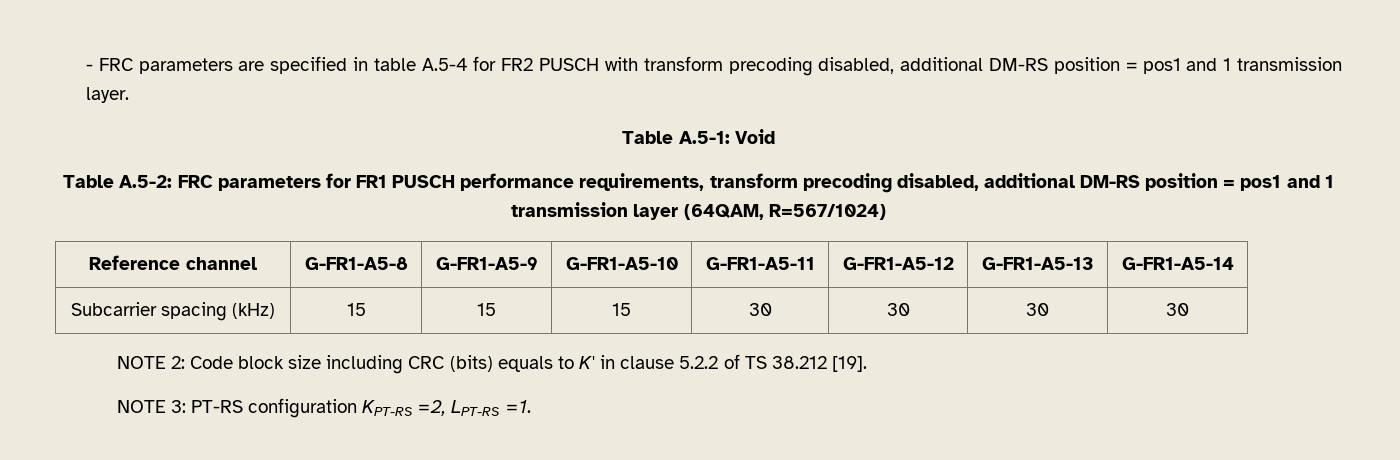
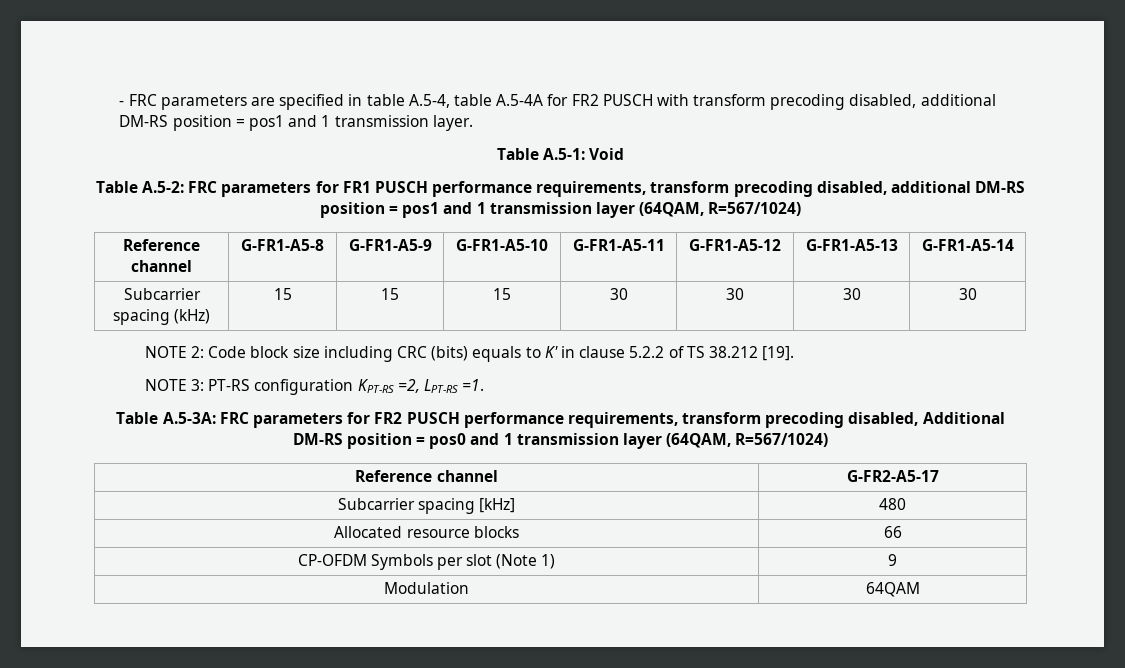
- - FRC parameters are specified in table A.5-4 for FR2 PUSCH with transform precoding disabled, additional DM-RS position = pos1 and 1 transmission layer.
+ - FRC parameters are specified in table A.5-4, table A.5-4A for FR2 PUSCH with transform precoding disabled, additional DM-RS position = pos1 and 1 transmission layer.
+ Table A.5-3A: FRC parameters for FR2 PUSCH performance requirements, transform precoding disabled, Additional DM-RS position = pos0 and 1 transmission layer (64QAM, R=567/1024)
+ Reference channel | G-FR2-A5-17
+ Subcarrier spacing [kHz] | 480
+ Allocated resource blocks | 66
+ CP-OFDM Symbols per slot (Note 1) | 9
+ Modulation | 64QAM

